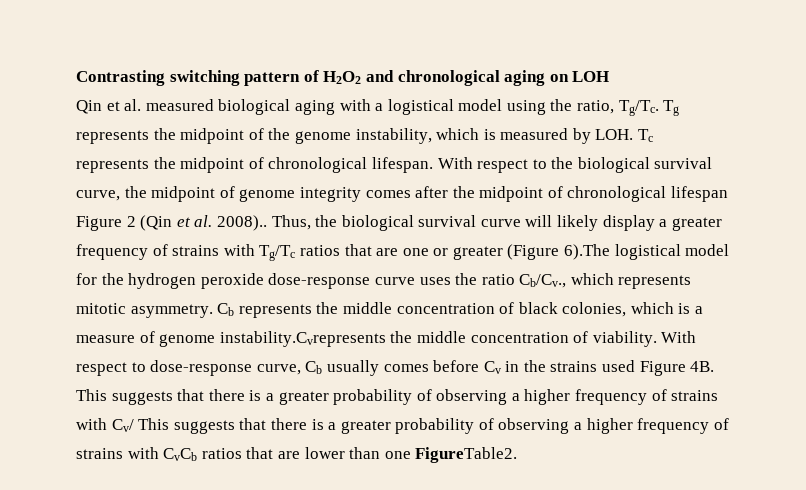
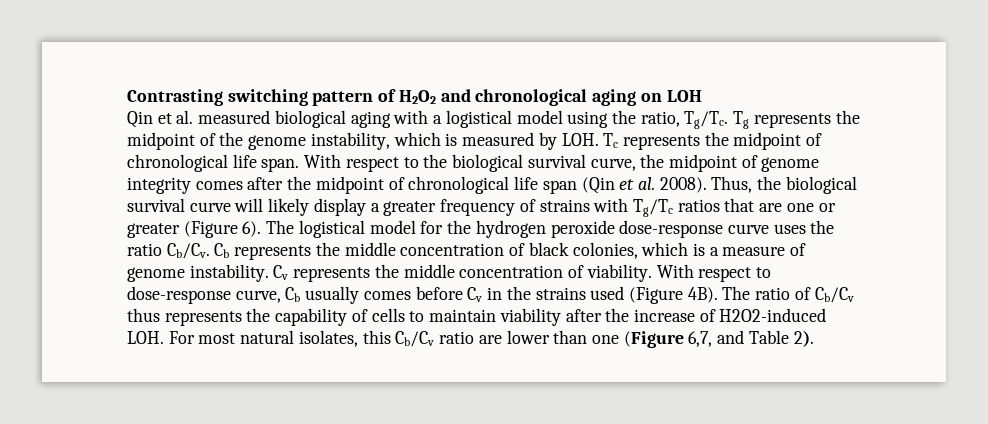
- Tg represents the midpoint of the genome instability, which is measured by LOH. Tc represents the midpoint of chronological lifespan.
+ Tg represents the midpoint of the genome instability, which is measured by LOH. Tc represents the midpoint of chronological life span.
- With respect to the biological survival curve, the midpoint of genome integrity comes after the midpoint of chronological lifespan Figure 2 (Qin et al. 2008)..
+ With respect to the biological survival curve, the midpoint of genome integrity comes after the midpoint of chronological life span (Qin et al. 2008).
- Thus, the biological survival curve will likely display a greater frequency of strains with Tg/Tc ratios that are one or greater (Figure 6).The logistical model for the hydrogen peroxide dose-response curve uses the ratio Cb/Cv., which represents mitotic asymmetry.
+ Thus, the biological survival curve will likely display a greater frequency of strains with Tg/Tc ratios that are one or greater (Figure 6). The logistical model for the hydrogen peroxide dose-response curve uses the ratio Cb/Cv.
- Cb represents the middle concentration of black colonies, which is a measure of genome instability.Cvrepresents the middle concentration of viability.
+ Cb represents the middle concentration of black colonies, which is a measure of genome instability. Cv represents the middle concentration of viability.
- With respect to dose-response curve, Cb usually comes before Cv in the strains used Figure 4B. This suggests that there is a greater probability of observing a higher frequency of strains with Cv/ This suggests that there is a greater probability of observing a higher frequency of strains with CvCb ratios that are lower than one FigureTable2.
+ With respect to dose-response curve, Cb usually comes before Cv in the strains used (Figure 4B). The ratio of Cb/Cv thus represents the capability of cells to maintain viability after the increase of H2O2-induced LOH. For most natural isolates, this Cb/Cv ratio are lower than one (Figure 6,7, and Table 2).

